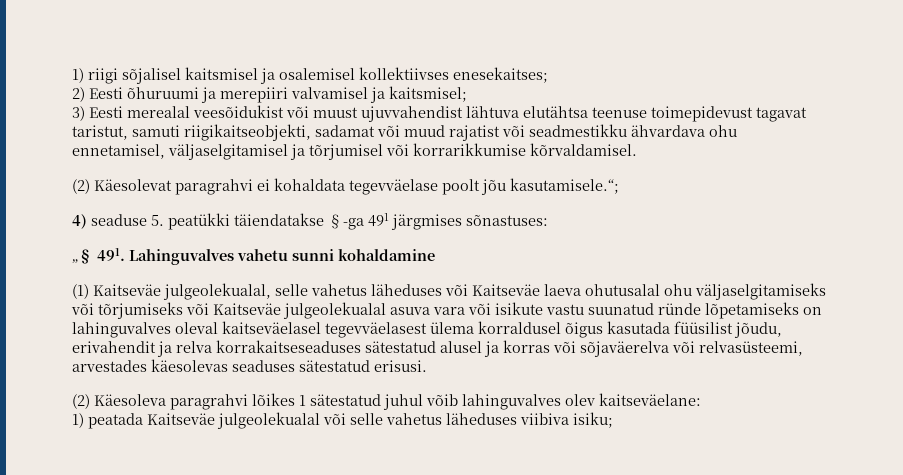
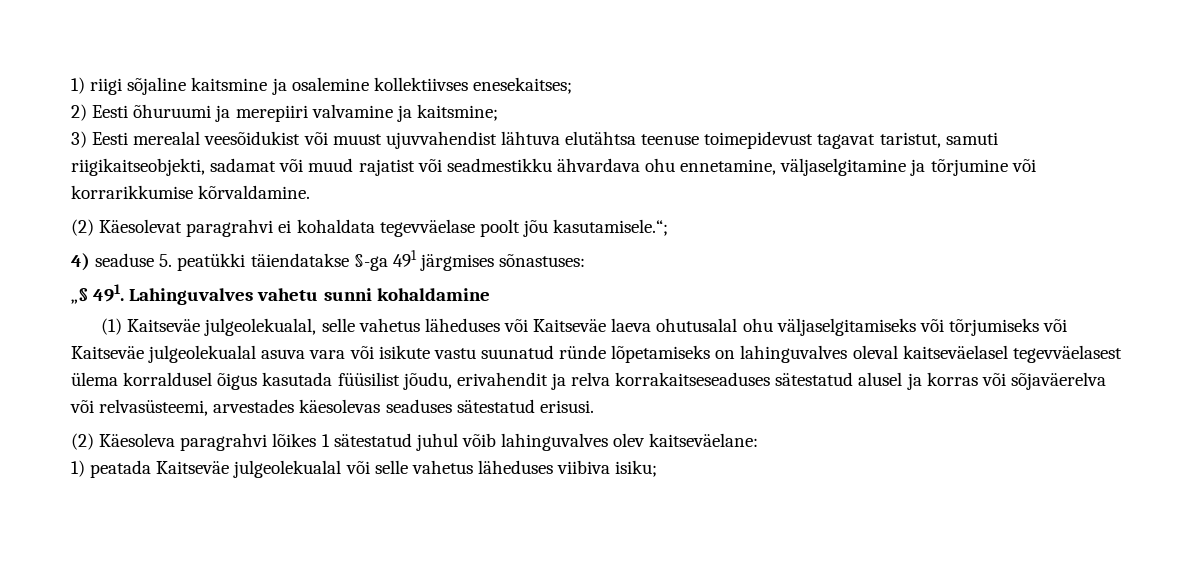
- 1) riigi sõjalisel kaitsmisel ja osalemisel kollektiivses enesekaitses;
+ 1) riigi sõjaline kaitsmine ja osalemine kollektiivses enesekaitses;
- 2) Eesti õhuruumi ja merepiiri valvamisel ja kaitsmisel;
+ 2) Eesti õhuruumi ja merepiiri valvamine ja kaitsmine;
- 3) Eesti merealal veesõidukist või muust ujuvvahendist lähtuva elutähtsa teenuse toimepidevust tagavat taristut, samuti riigikaitseobjekti, sadamat või muud rajatist või seadmestikku ähvardava ohu ennetamisel, väljaselgitamisel ja tõrjumisel või korrarikkumise kõrvaldamisel.
+ 3) Eesti merealal veesõidukist või muust ujuvvahendist lähtuva elutähtsa teenuse toimepidevust tagavat taristut, samuti riigikaitseobjekti, sadamat või muud rajatist või seadmestikku ähvardava ohu ennetamine, väljaselgitamine ja tõrjumine või korrarikkumise kõrvaldamine.

